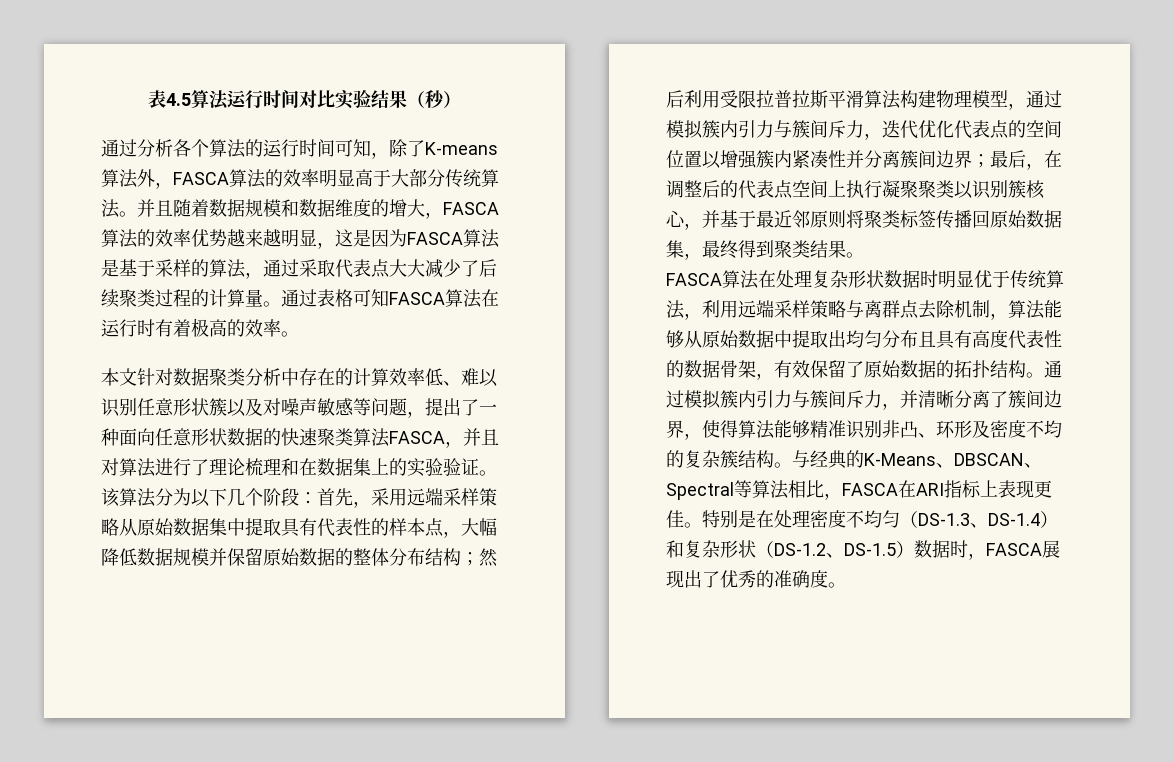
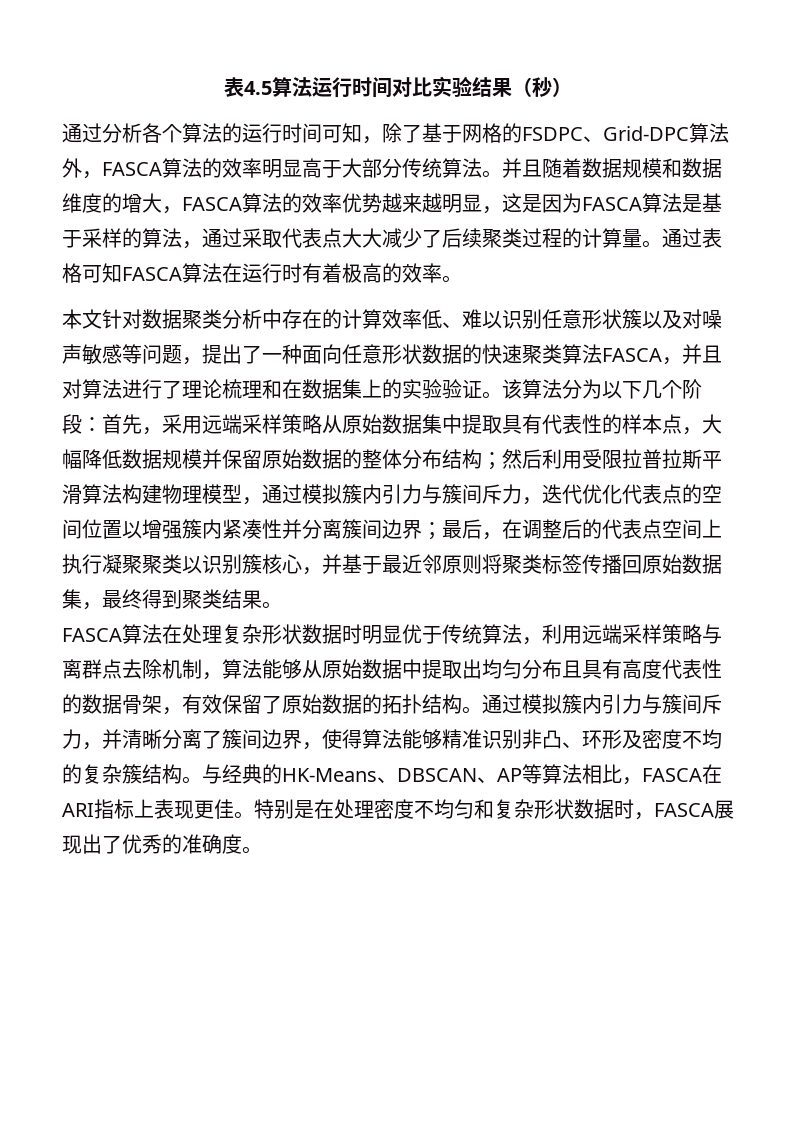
- 通过分析各个算法的运行时间可知，除了K-means算法外，FASCA算法的效率明显高于大部分传统算法。
+ 通过分析各个算法的运行时间可知，除了基于网格的FSDPC、Grid-DPC算法外，FASCA算法的效率明显高于大部分传统算法。
- 与经典的K-Means、DBSCAN、Spectral等算法相比，FASCA在ARI指标上表现更佳。
+ 与经典的HK-Means、DBSCAN、AP等算法相比，FASCA在ARI指标上表现更佳。
- 特别是在处理密度不均匀（DS-1.3、DS-1.4）和复杂形状（DS-1.2、DS-1.5）数据时，FASCA展现出了优秀的准确度。
+ 特别是在处理密度不均匀和复杂形状数据时，FASCA展现出了优秀的准确度。

